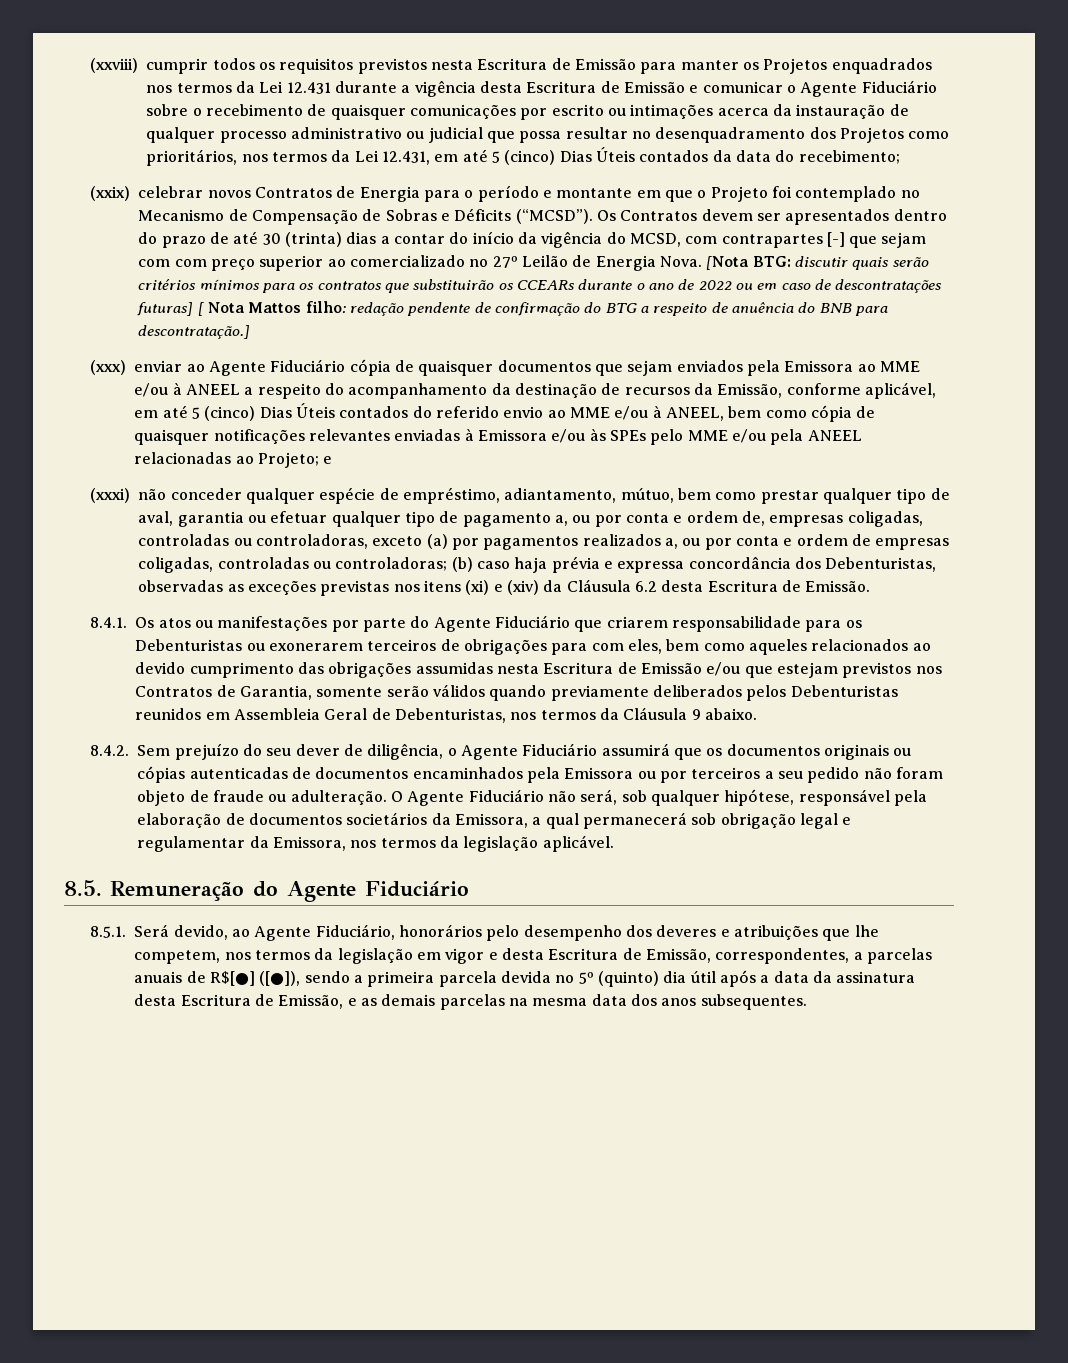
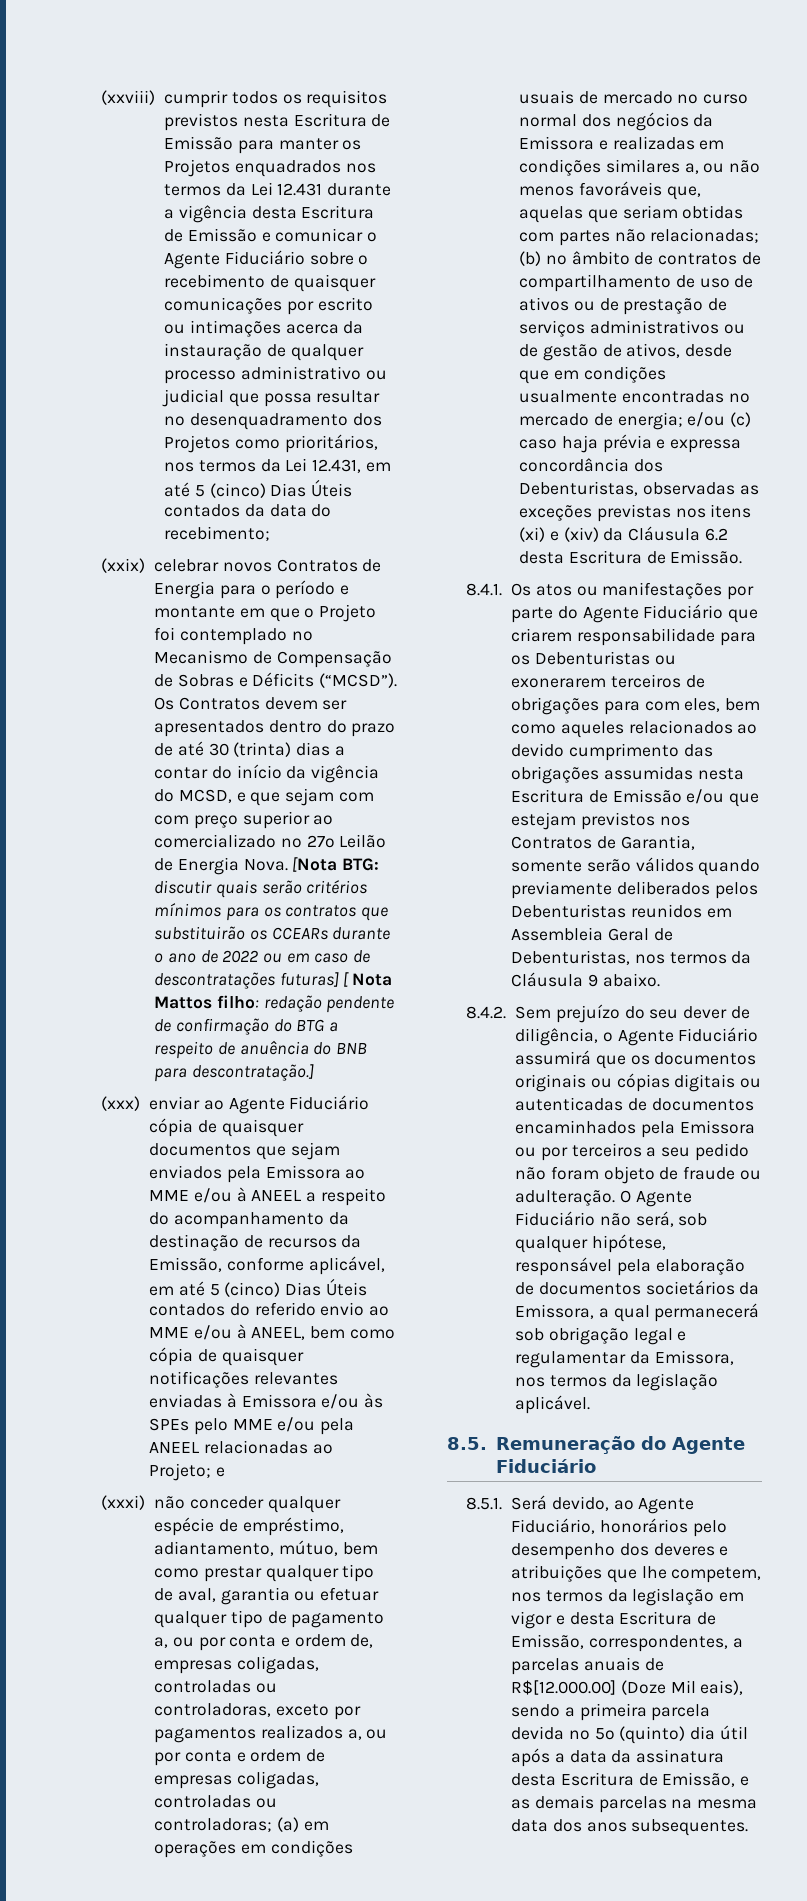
- Os Contratos devem ser apresentados dentro do prazo de até 30 (trinta) dias a contar do início da vigência do MCSD, com contrapartes [-] que sejam com com preço superior ao comercializado no 27º Leilão de Energia Nova.
+ Os Contratos devem ser apresentados dentro do prazo de até 30 (trinta) dias a contar do início da vigência do MCSD, e que sejam com com preço superior ao comercializado no 27º Leilão de Energia Nova.
- (xxxi) não conceder qualquer espécie de empréstimo, adiantamento, mútuo, bem como prestar qualquer tipo de aval, garantia ou efetuar qualquer tipo de pagamento a, ou por conta e ordem de, empresas coligadas, controladas ou controladoras, exceto (a) por pagamentos realizados a, ou por conta e ordem de empresas coligadas, controladas ou controladoras;
+ (xxxi) não conceder qualquer espécie de empréstimo, adiantamento, mútuo, bem como prestar qualquer tipo de aval, garantia ou efetuar qualquer tipo de pagamento a, ou por conta e ordem de, empresas coligadas, controladas ou controladoras, exceto por pagamentos realizados a, ou por conta e ordem de empresas coligadas, controladas ou controladoras;
- (b) caso haja prévia e expressa concordância dos Debenturistas, observadas as exceções previstas nos itens (xi) e (xiv) da Cláusula 6.2 desta Escritura de Emissão.
+ (a) em operações em condições usuais de mercado no curso normal dos negócios da Emissora e realizadas em condições similares a, ou não menos favoráveis que, aquelas que seriam obtidas com partes não relacionadas; (b) no âmbito de contratos de compartilhamento de uso de ativos ou de prestação de serviços administrativos ou de gestão de ativos, desde que em condições usualmente encontradas no mercado de energia; e/ou (c) caso haja prévia e expressa concordância dos Debenturistas, observadas as exceções previstas nos itens (xi) e (xiv) da Cláusula 6.2 desta Escritura de Emissão.
- 8.4.2. Sem prejuízo do seu dever de diligência, o Agente Fiduciário assumirá que os documentos originais ou cópias autenticadas de documentos encaminhados pela Emissora ou por terceiros a seu pedido não foram objeto de fraude ou adulteração.
+ 8.4.2. Sem prejuízo do seu dever de diligência, o Agente Fiduciário assumirá que os documentos originais ou cópias digitais ou autenticadas de documentos encaminhados pela Emissora ou por terceiros a seu pedido não foram objeto de fraude ou adulteração.
- 8.5.1. Será devido, ao Agente Fiduciário, honorários pelo desempenho dos deveres e atribuições que lhe competem, nos termos da legislação em vigor e desta Escritura de Emissão, correspondentes, a parcelas anuais de R$[●] ([●]), sendo a primeira parcela devida no 5º (quinto) dia útil após a data da assinatura desta Escritura de Emissão, e as demais parcelas na mesma data dos anos subsequentes.
+ 8.5.1. Será devido, ao Agente Fiduciário, honorários pelo desempenho dos deveres e atribuições que lhe competem, nos termos da legislação em vigor e desta Escritura de Emissão, correspondentes, a parcelas anuais de R$[12.000.00] (Doze Mil eais), sendo a primeira parcela devida no 5º (quinto) dia útil após a data da assinatura desta Escritura de Emissão, e as demais parcelas na mesma data dos anos subsequentes.

